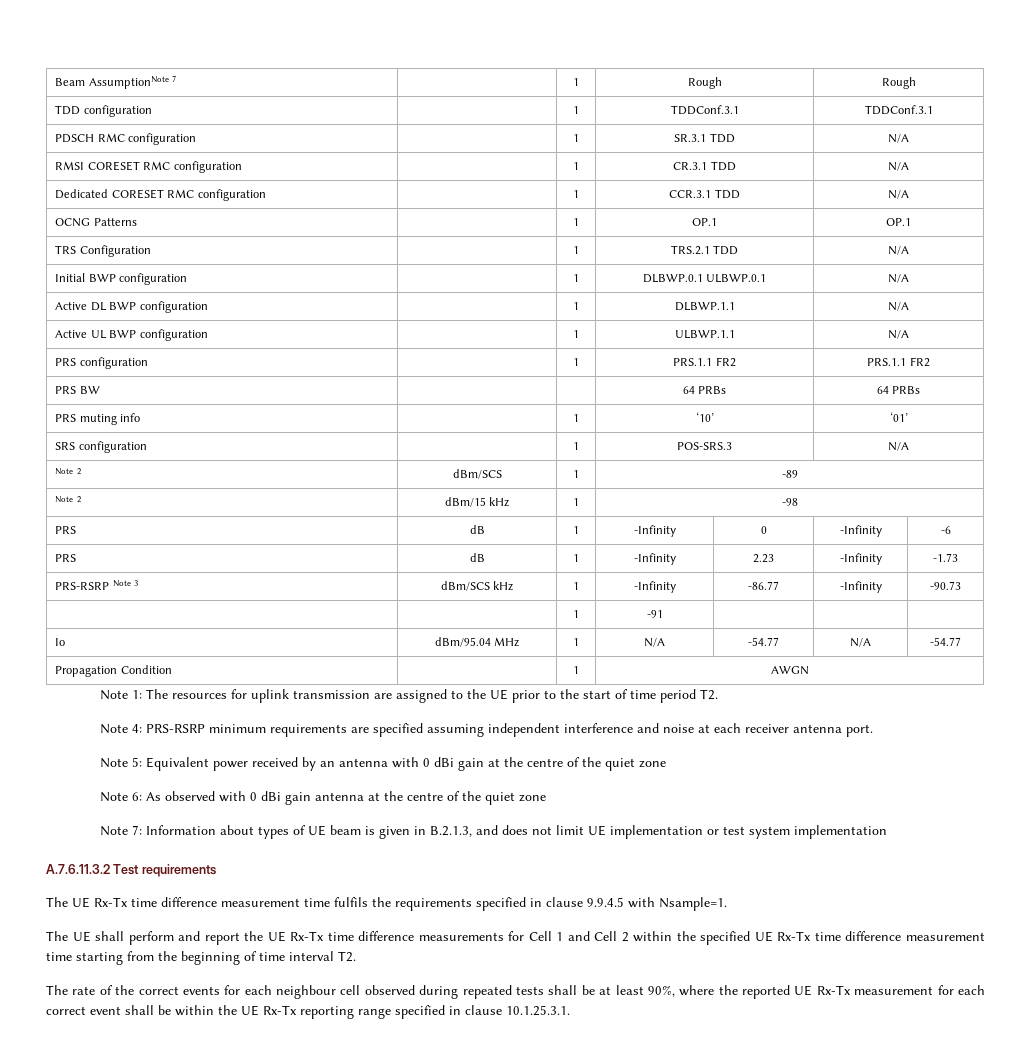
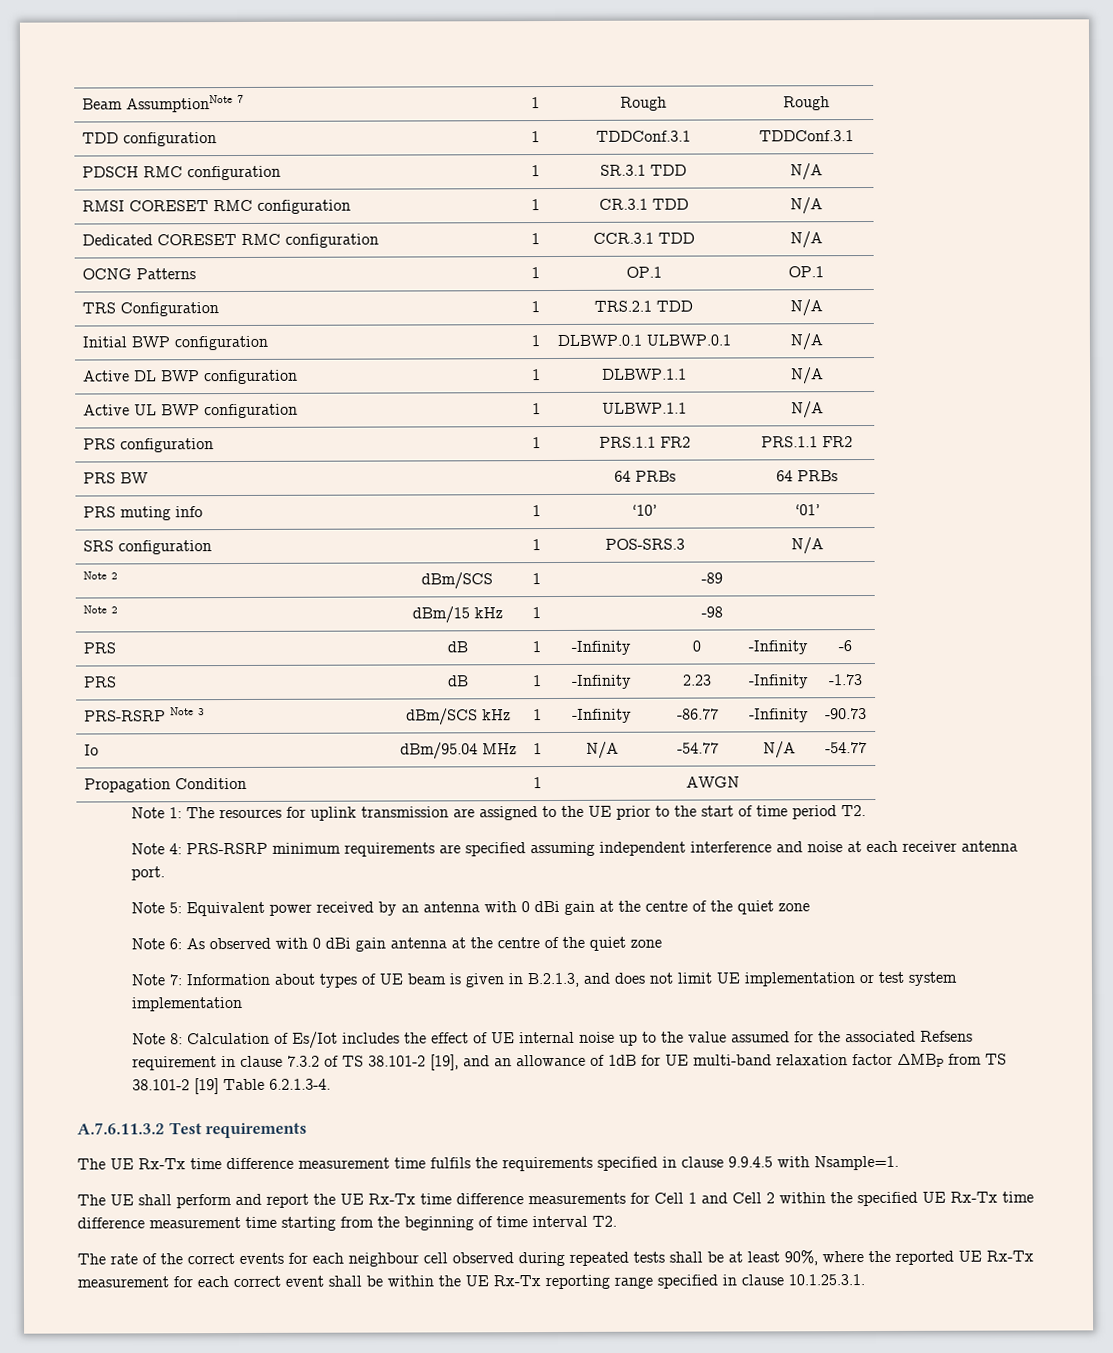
- | | 1 | -91 | | |
+ Note 8: Calculation of Es/Iot includes the effect of UE internal noise up to the value assumed for the associated Refsens requirement in clause 7.3.2 of TS 38.101-2 [19], and an allowance of 1dB for UE multi-band relaxation factor ΔMBP from TS 38.101-2 [19] Table 6.2.1.3-4.

